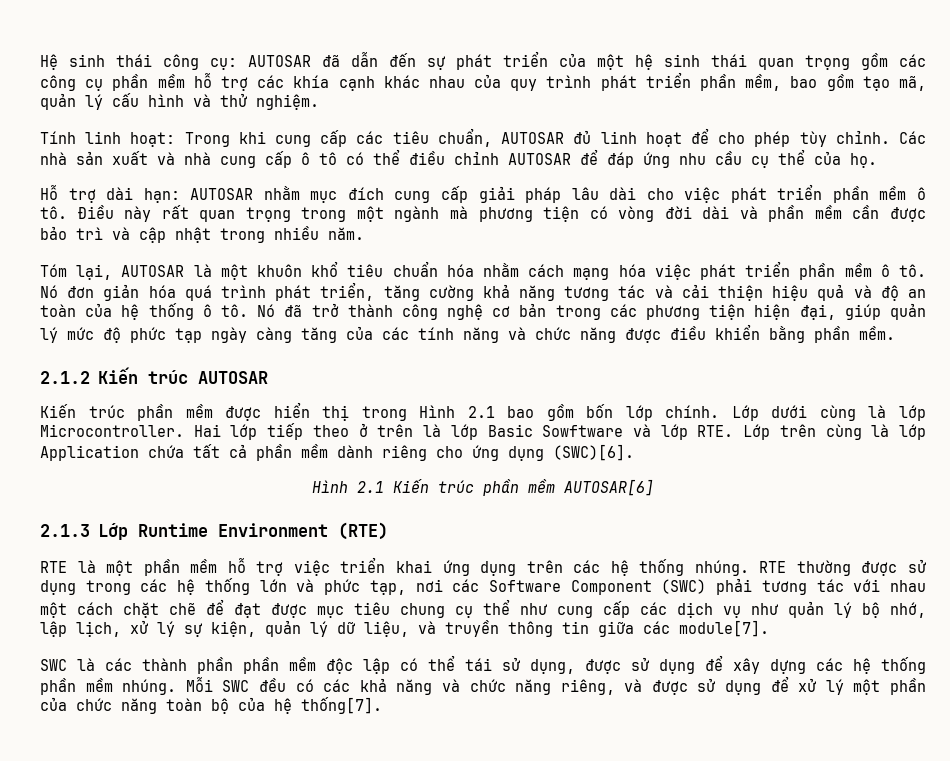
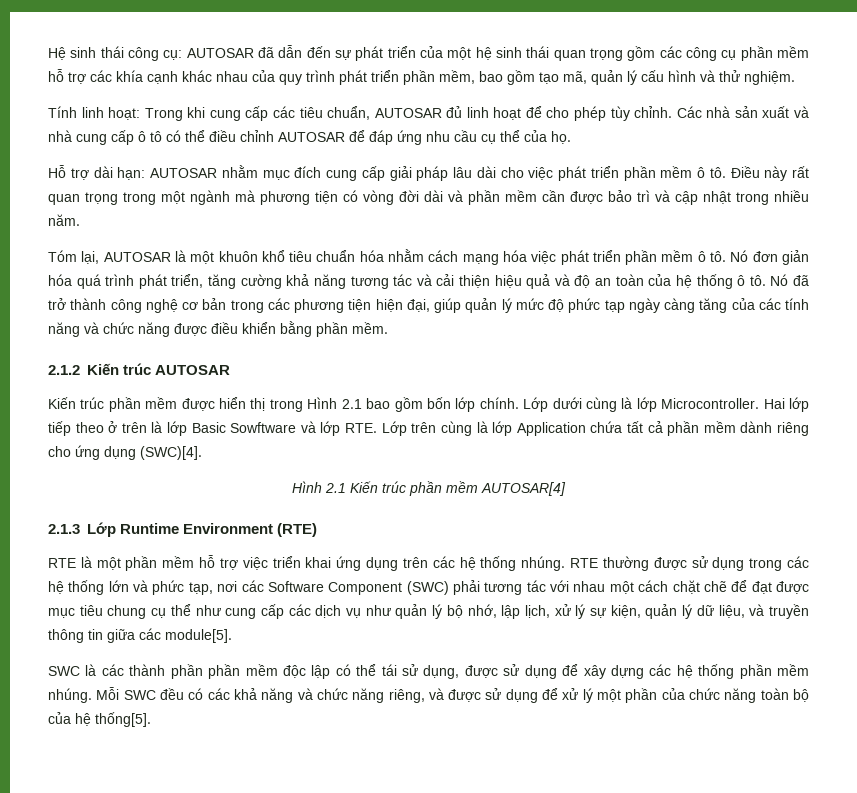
- Hai lớp tiếp theo ở trên là lớp Basic Sowftware và lớp RTE. Lớp trên cùng là lớp Application chứa tất cả phần mềm dành riêng cho ứng dụng (SWC)[6].
+ Hai lớp tiếp theo ở trên là lớp Basic Sowftware và lớp RTE. Lớp trên cùng là lớp Application chứa tất cả phần mềm dành riêng cho ứng dụng (SWC)[4].
- Hình 2.1 Kiến trúc phần mềm AUTOSAR[6]
+ Hình 2.1 Kiến trúc phần mềm AUTOSAR[4]
- RTE thường được sử dụng trong các hệ thống lớn và phức tạp, nơi các Software Component (SWC) phải tương tác với nhau một cách chặt chẽ để đạt được mục tiêu chung cụ thể như cung cấp các dịch vụ như quản lý bộ nhớ, lập lịch, xử lý sự kiện, quản lý dữ liệu, và truyền thông tin giữa các module[7].
+ RTE thường được sử dụng trong các hệ thống lớn và phức tạp, nơi các Software Component (SWC) phải tương tác với nhau một cách chặt chẽ để đạt được mục tiêu chung cụ thể như cung cấp các dịch vụ như quản lý bộ nhớ, lập lịch, xử lý sự kiện, quản lý dữ liệu, và truyền thông tin giữa các module[5].
- Mỗi SWC đều có các khả năng và chức năng riêng, và được sử dụng để xử lý một phần của chức năng toàn bộ của hệ thống[7].
+ Mỗi SWC đều có các khả năng và chức năng riêng, và được sử dụng để xử lý một phần của chức năng toàn bộ của hệ thống[5].

